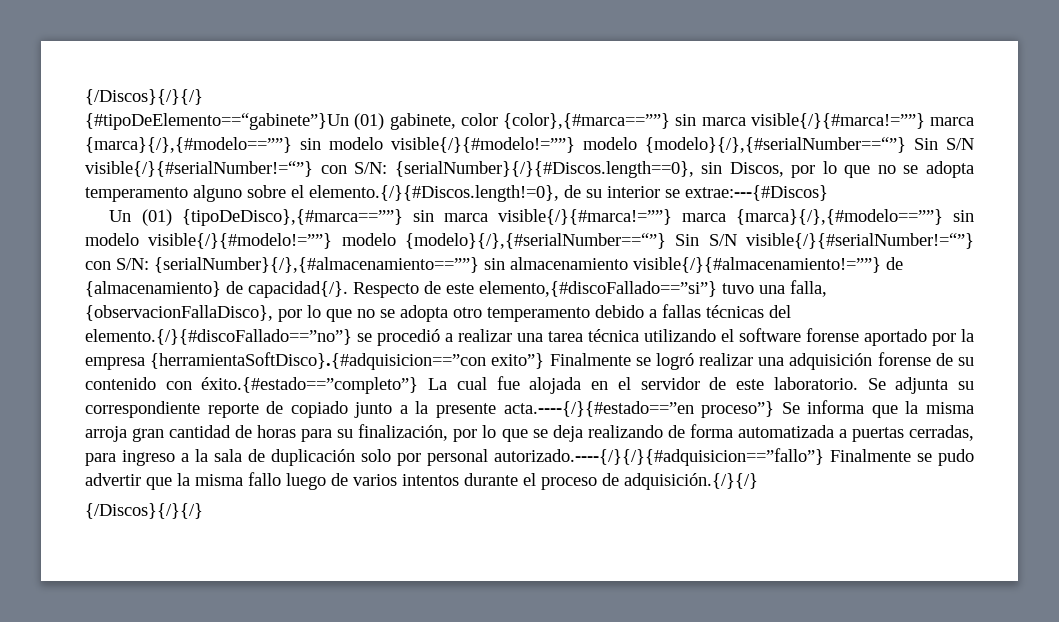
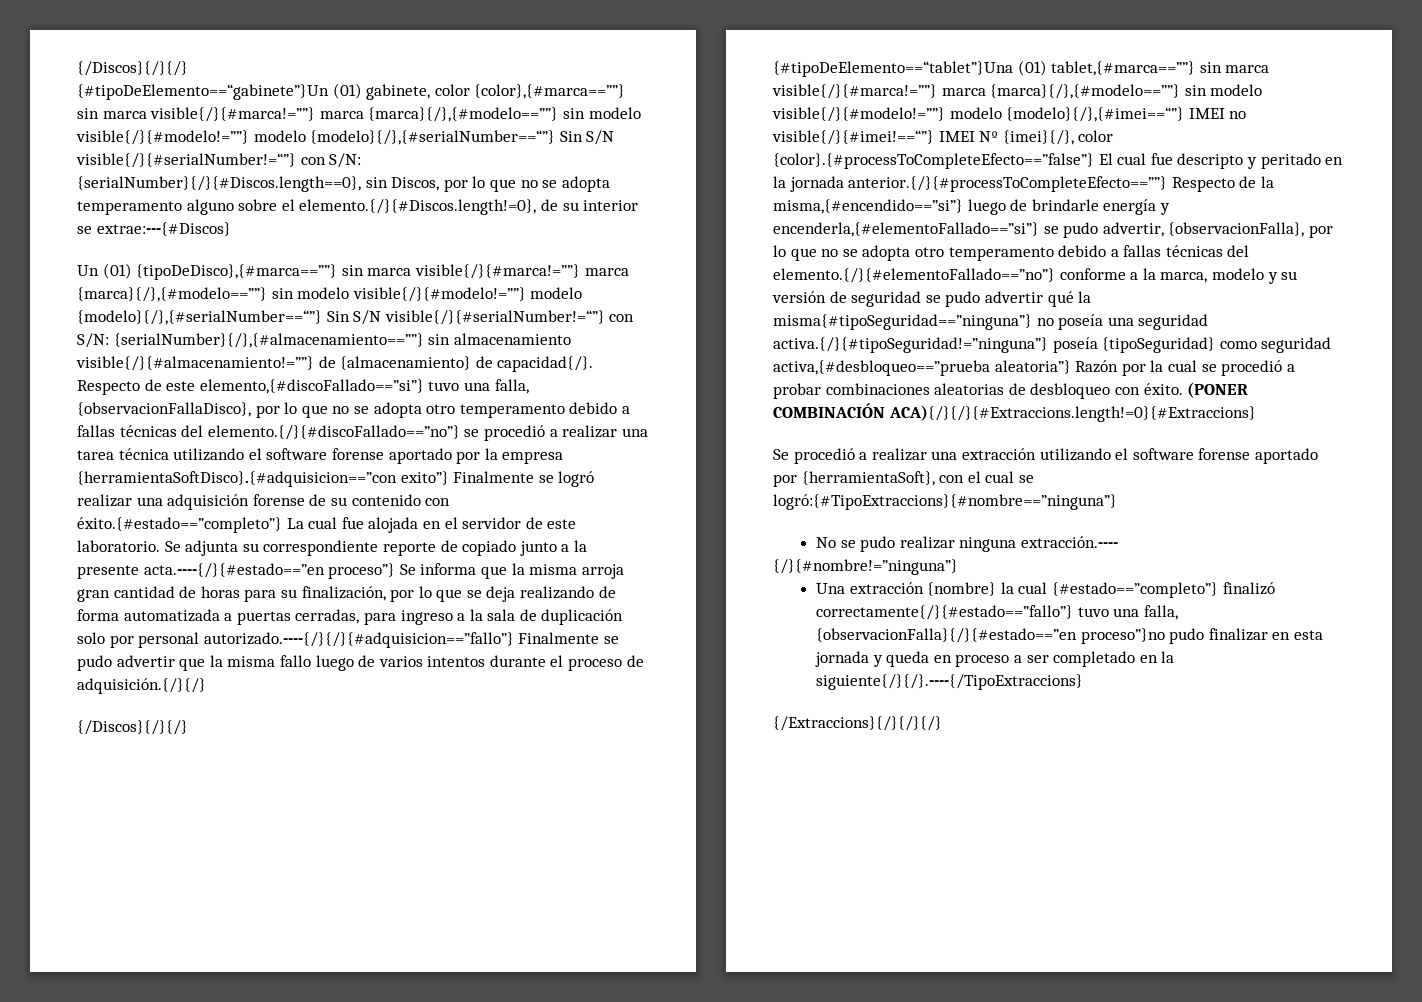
+ {#tipoDeElemento==“tablet”}Una (01) tablet,{#marca==””} sin marca visible{/}{#marca!=””} marca {marca}{/},{#modelo==””} sin modelo visible{/}{#modelo!=””} modelo {modelo}{/},{#imei==“”} IMEI no visible{/}{#imei!==“”} IMEI Nº {imei}{/}, color {color}.{#processToCompleteEfecto==”false”} El cual fue descripto y peritado en la jornada anterior.{/}{#processToCompleteEfecto==””} Respecto de la misma,{#encendido==”si”} luego de brindarle energía y encenderla,{#elementoFallado==”si”} se pudo advertir, {observacionFalla}, por lo que no se adopta otro temperamento debido a fallas técnicas del elemento.{/}{#elementoFallado==”no”} conforme a la marca, modelo y su versión de seguridad se pudo advertir qué la misma{#tipoSeguridad==”ninguna”} no poseía una seguridad activa.{/}{#tipoSeguridad!=”ninguna”} poseía {tipoSeguridad} como seguridad activa,{#desbloqueo==”prueba aleatoria”} Razón por la cual se procedió a probar combinaciones aleatorias de desbloqueo con éxito. (PONER COMBINACIÓN ACA){/}{/}{#Extraccions.length!=0}{#Extraccions}
+ Se procedió a realizar una extracción utilizando el software forense aportado por {herramientaSoft}, con el cual se logró:{#TipoExtraccions}{#nombre==”ninguna”}
+ No se pudo realizar ninguna extracción.----
+ {/}{#nombre!=”ninguna”}
+ Una extracción {nombre} la cual {#estado==”completo”} finalizó correctamente{/}{#estado==”fallo”} tuvo una falla, {observacionFalla}{/}{#estado==”en proceso”}no pudo finalizar en esta jornada y queda en proceso a ser completado en la siguiente{/}{/}.----{/TipoExtraccions}
+ {/Extraccions}{/}{/}{/}

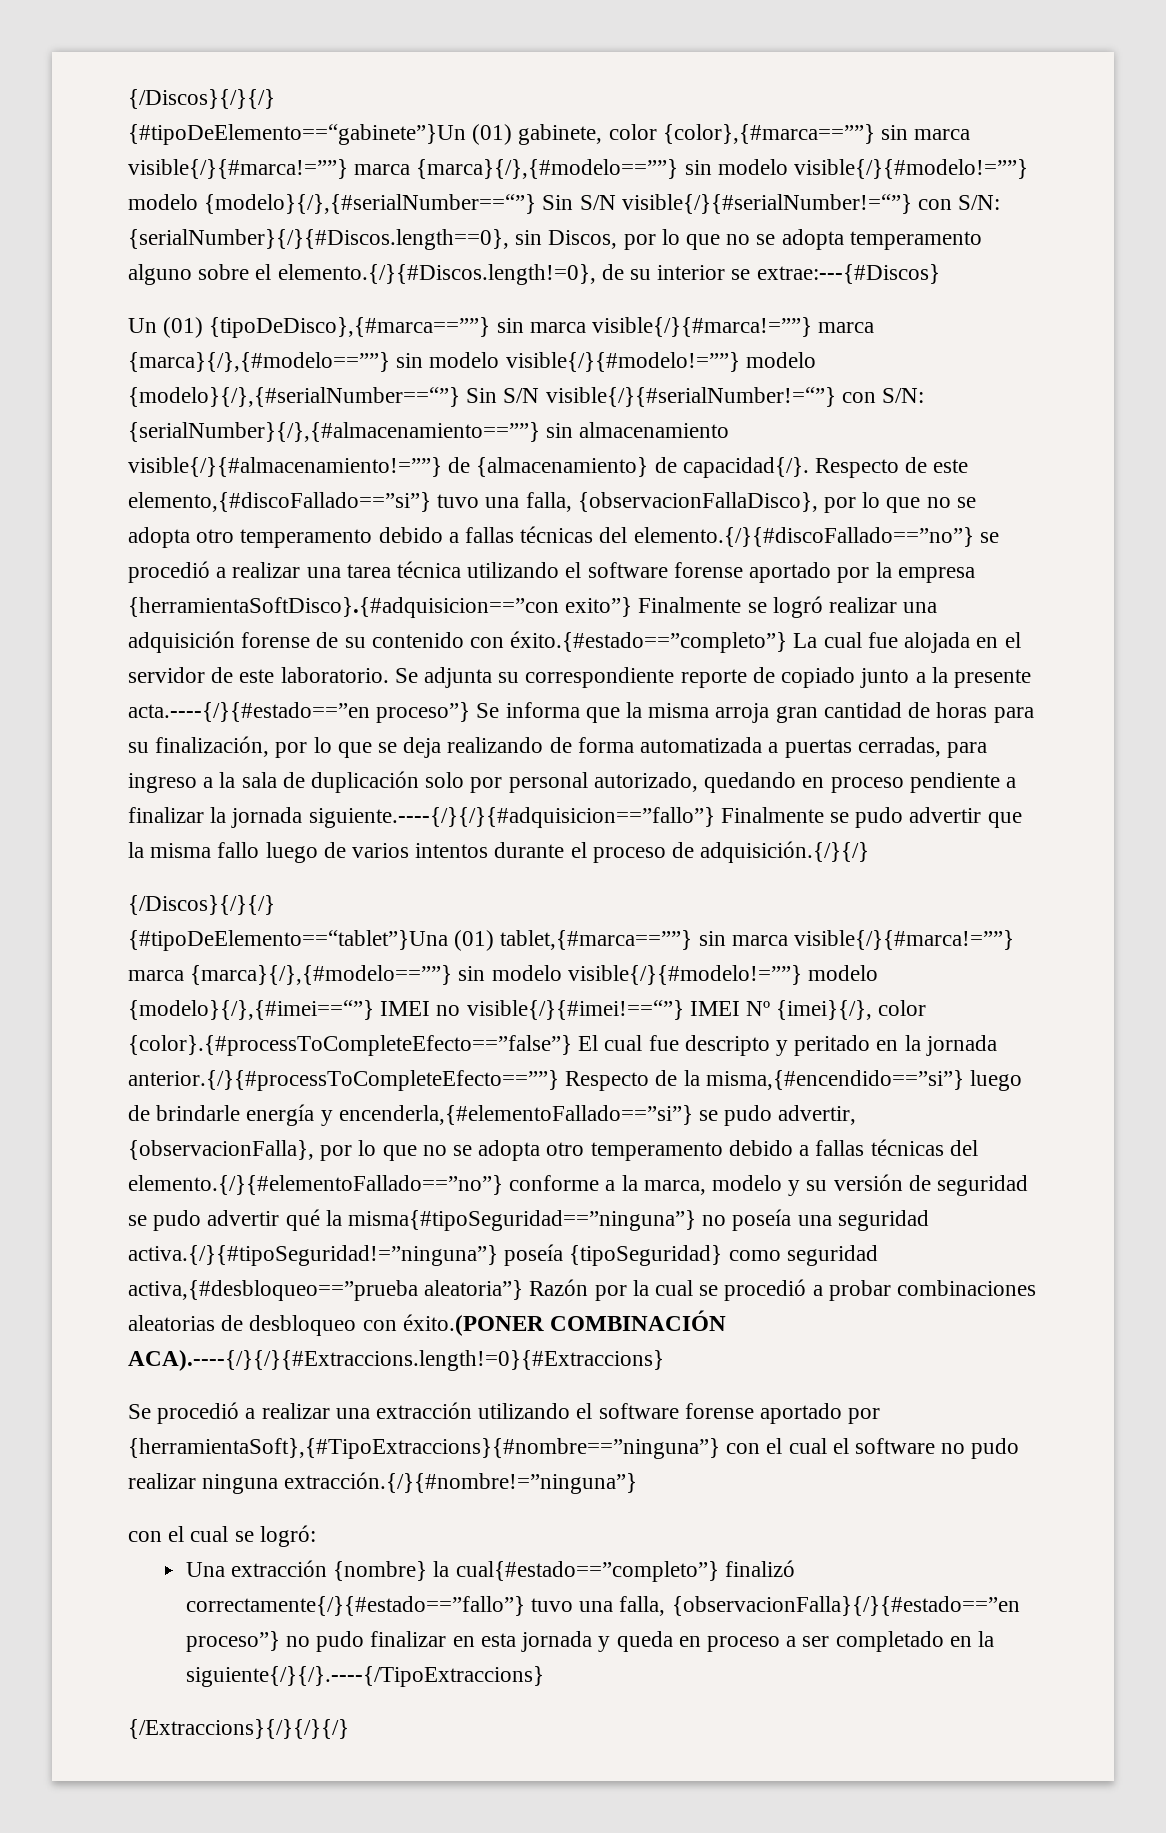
- Se adjunta su correspondiente reporte de copiado junto a la presente acta.----{/}{#estado==”en proceso”} Se informa que la misma arroja gran cantidad de horas para su finalización, por lo que se deja realizando de forma automatizada a puertas cerradas, para ingreso a la sala de duplicación solo por personal autorizado.----{/}{/}{#adquisicion==”fallo”} Finalmente se pudo advertir que la misma fallo luego de varios intentos durante el proceso de adquisición.{/}{/}
+ Se adjunta su correspondiente reporte de copiado junto a la presente acta.----{/}{#estado==”en proceso”} Se informa que la misma arroja gran cantidad de horas para su finalización, por lo que se deja realizando de forma automatizada a puertas cerradas, para ingreso a la sala de duplicación solo por personal autorizado, quedando en proceso pendiente a finalizar la jornada siguiente.----{/}{/}{#adquisicion==”fallo”} Finalmente se pudo advertir que la misma fallo luego de varios intentos durante el proceso de adquisición.{/}{/}
- {#tipoDeElemento==“tablet”}Una (01) tablet,{#marca==””} sin marca visible{/}{#marca!=””} marca {marca}{/},{#modelo==””} sin modelo visible{/}{#modelo!=””} modelo {modelo}{/},{#imei==“”} IMEI no visible{/}{#imei!==“”} IMEI Nº {imei}{/}, color {color}.{#processToCompleteEfecto==”false”} El cual fue descripto y peritado en la jornada anterior.{/}{#processToCompleteEfecto==””} Respecto de la misma,{#encendido==”si”} luego de brindarle energía y encenderla,{#elementoFallado==”si”} se pudo advertir, {observacionFalla}, por lo que no se adopta otro temperamento debido a fallas técnicas del elemento.{/}{#elementoFallado==”no”} conforme a la marca, modelo y su versión de seguridad se pudo advertir qué la misma{#tipoSeguridad==”ninguna”} no poseía una seguridad activa.{/}{#tipoSeguridad!=”ninguna”} poseía {tipoSeguridad} como seguridad activa,{#desbloqueo==”prueba aleatoria”} Razón por la cual se procedió a probar combinaciones aleatorias de desbloqueo con éxito. (PONER COMBINACIÓN ACA){/}{/}{#Extraccions.length!=0}{#Extraccions}
+ {#tipoDeElemento==“tablet”}Una (01) tablet,{#marca==””} sin marca visible{/}{#marca!=””} marca {marca}{/},{#modelo==””} sin modelo visible{/}{#modelo!=””} modelo {modelo}{/},{#imei==“”} IMEI no visible{/}{#imei!==“”} IMEI Nº {imei}{/}, color {color}.{#processToCompleteEfecto==”false”} El cual fue descripto y peritado en la jornada anterior.{/}{#processToCompleteEfecto==””} Respecto de la misma,{#encendido==”si”} luego de brindarle energía y encenderla,{#elementoFallado==”si”} se pudo advertir, {observacionFalla}, por lo que no se adopta otro temperamento debido a fallas técnicas del elemento.{/}{#elementoFallado==”no”} conforme a la marca, modelo y su versión de seguridad se pudo advertir qué la misma{#tipoSeguridad==”ninguna”} no poseía una seguridad activa.{/}{#tipoSeguridad!=”ninguna”} poseía {tipoSeguridad} como seguridad activa,{#desbloqueo==”prueba aleatoria”} Razón por la cual se procedió a probar combinaciones aleatorias de desbloqueo con éxito.(PONER COMBINACIÓN ACA).----{/}{/}{#Extraccions.length!=0}{#Extraccions}
- Se procedió a realizar una extracción utilizando el software forense aportado por {herramientaSoft}, con el cual se logró:{#TipoExtraccions}{#nombre==”ninguna”}
- No se pudo realizar ninguna extracción.----
- {/}{#nombre!=”ninguna”}
+ Se procedió a realizar una extracción utilizando el software forense aportado por {herramientaSoft},{#TipoExtraccions}{#nombre==”ninguna”} con el cual el software no pudo realizar ninguna extracción.{/}{#nombre!=”ninguna”}
+ con el cual se logró:
- Una extracción {nombre} la cual {#estado==”completo”} finalizó correctamente{/}{#estado==”fallo”} tuvo una falla, {observacionFalla}{/}{#estado==”en proceso”}no pudo finalizar en esta jornada y queda en proceso a ser completado en la siguiente{/}{/}.----{/TipoExtraccions}
+ Una extracción {nombre} la cual{#estado==”completo”} finalizó correctamente{/}{#estado==”fallo”} tuvo una falla, {observacionFalla}{/}{#estado==”en proceso”} no pudo finalizar en esta jornada y queda en proceso a ser completado en la siguiente{/}{/}.----{/TipoExtraccions}

